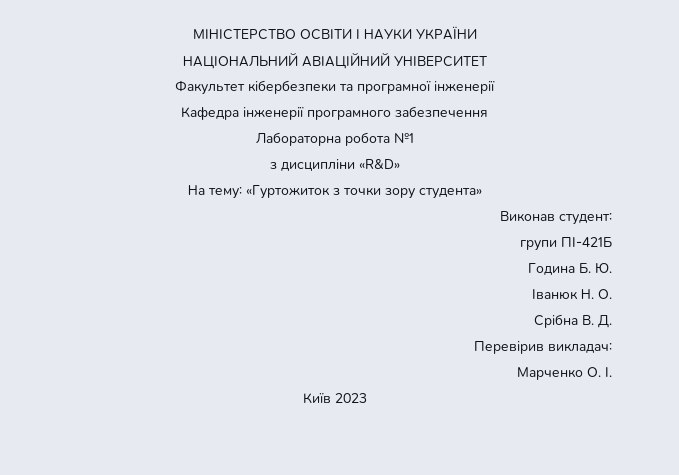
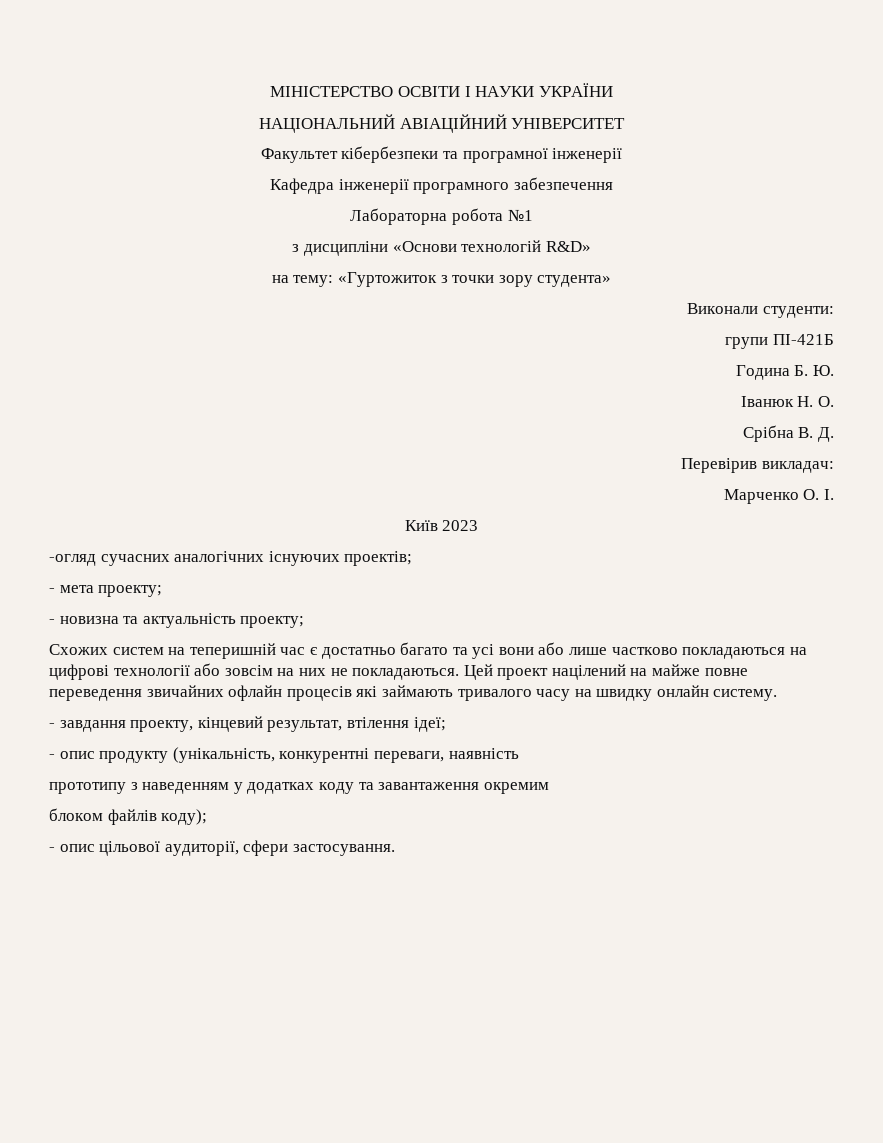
- з дисципліни «R&D»
- На тему: «Гуртожиток з точки зору студента»
+ з дисципліни «Основи технологій R&D»
+ на тему: «Гуртожиток з точки зору студента»
- Виконав студент:
+ Виконали студенти:
+ -огляд сучасних аналогічних існуючих проектів;
+ - мета проекту;
+ - новизна та актуальність проекту;
+ Схожих систем на теперишній час є достатньо багато та усі вони або лише частково покладаються на цифрові технології або зовсім на них не покладаються. Цей проект націлений на майже повне переведення звичайних офлайн процесів які займають тривалого часу на швидку онлайн систему.
+ - завдання проекту, кінцевий результат, втілення ідеї;
+ - опис продукту (унікальність, конкурентні переваги, наявність
+ прототипу з наведенням у додатках коду та завантаження окремим
+ блоком файлів коду);
+ - опис цільової аудиторії, сфери застосування.

